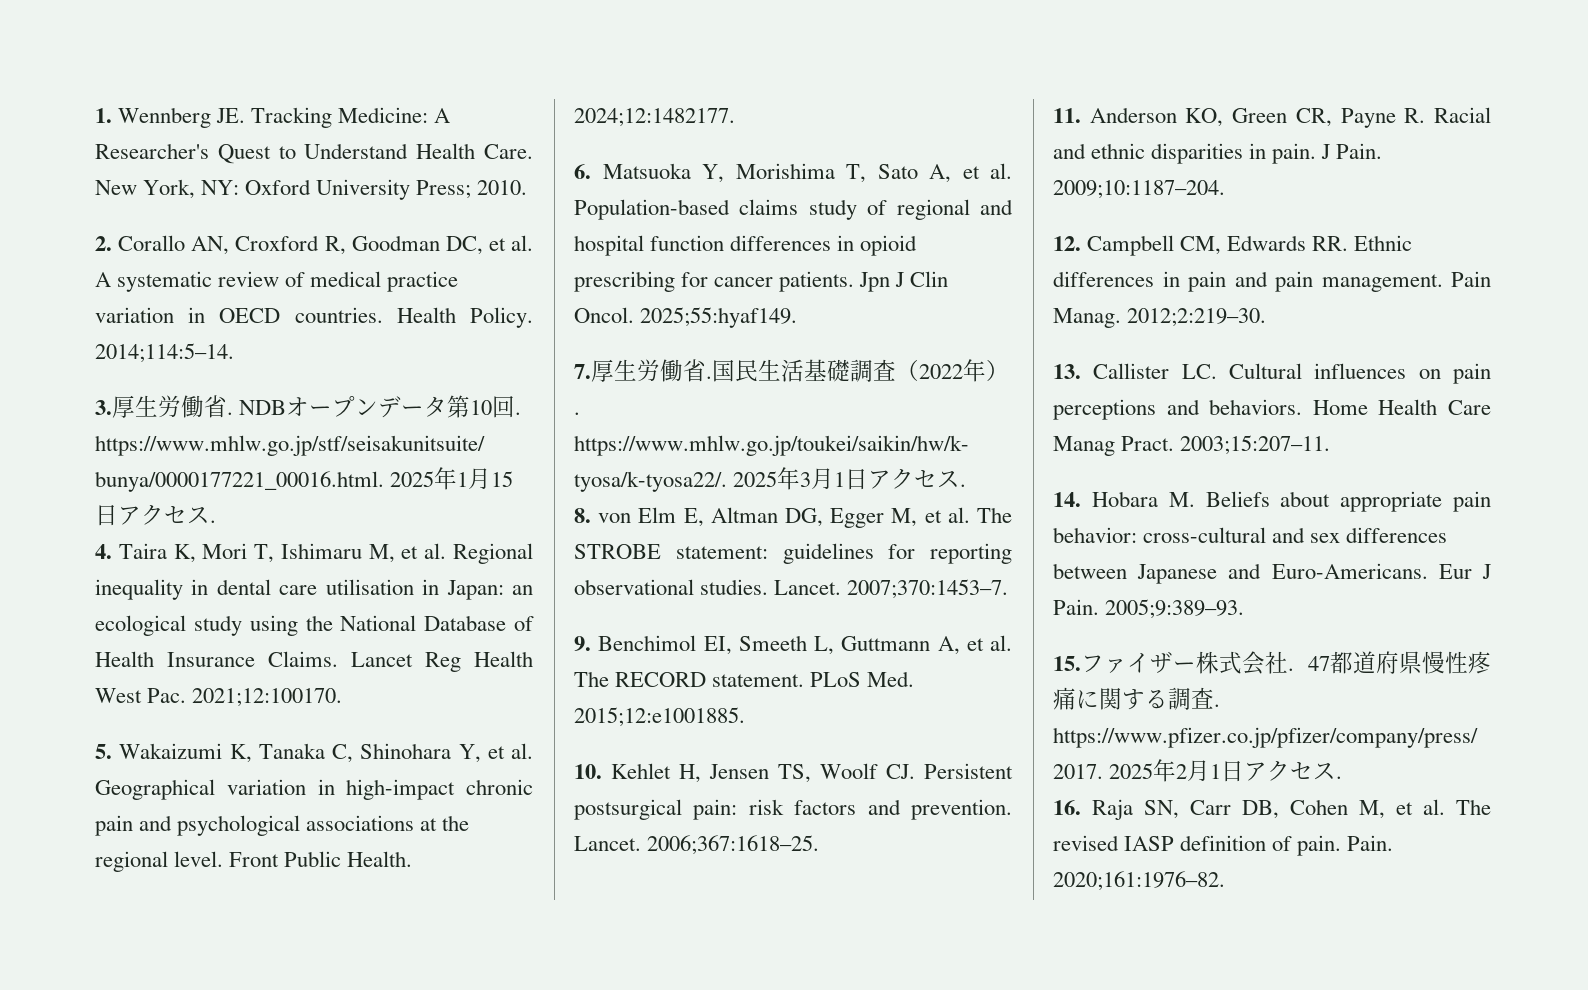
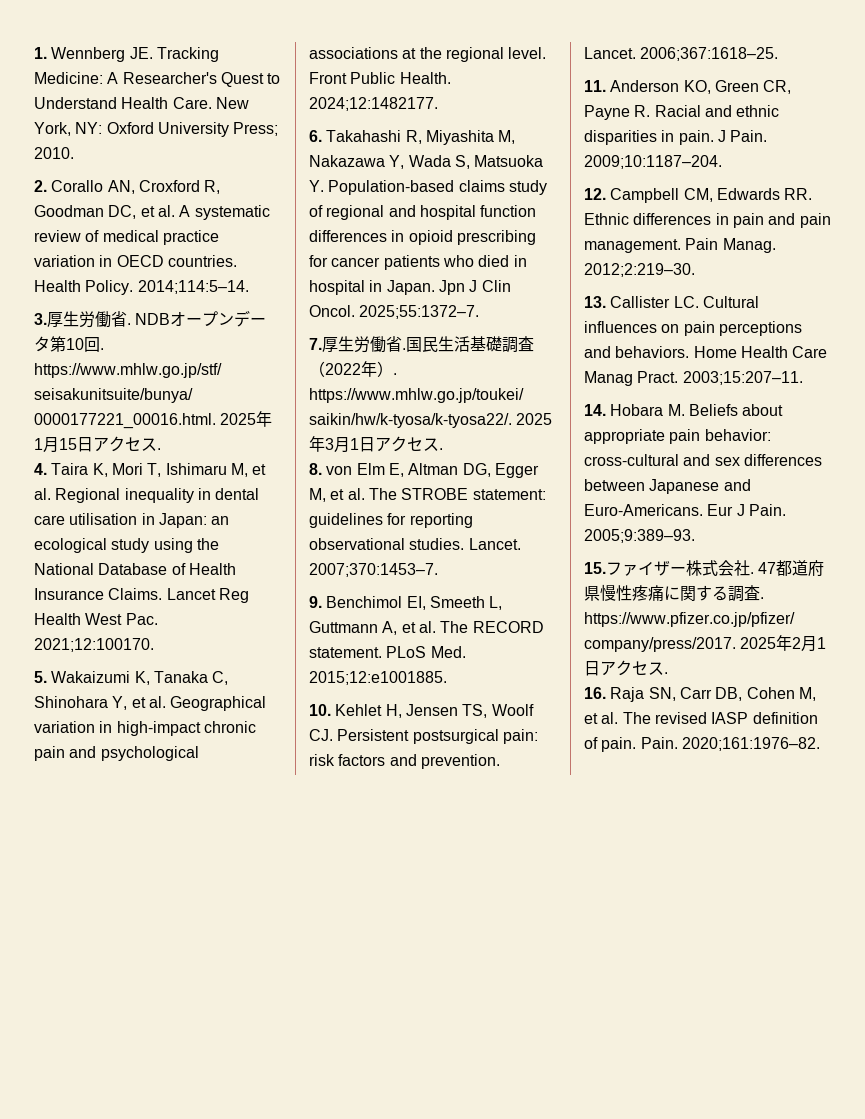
- 6. Matsuoka Y, Morishima T, Sato A, et al. Population-based claims study of regional and hospital function differences in opioid prescribing for cancer patients.
+ 6. Takahashi R, Miyashita M, Nakazawa Y, Wada S, Matsuoka Y. Population-based claims study of regional and hospital function differences in opioid prescribing for cancer patients who died in hospital in Japan.
- 2025;55:hyaf149.
+ 2025;55:1372–7.

